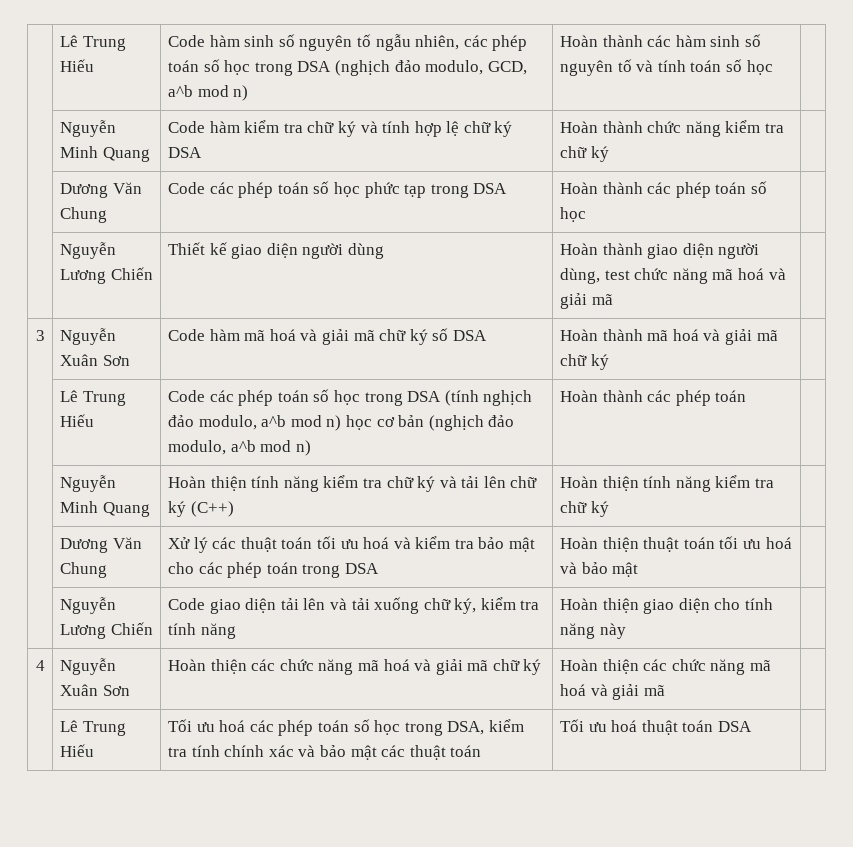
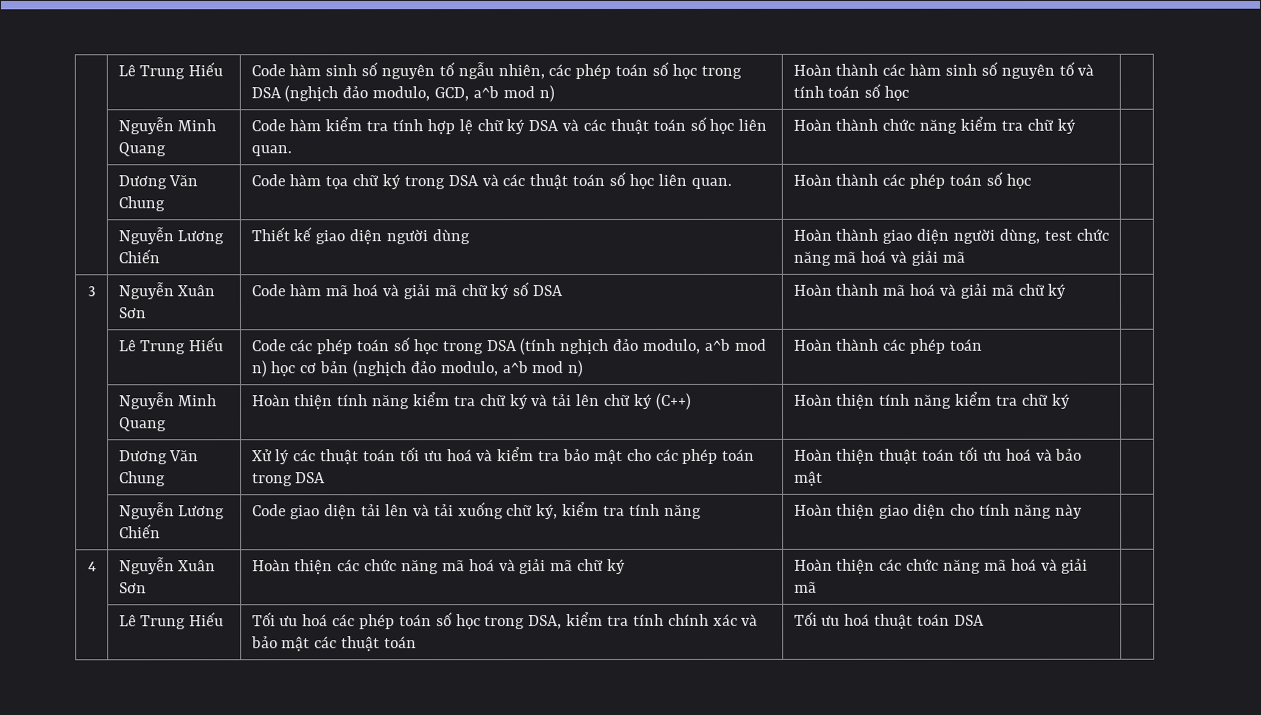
- | Nguyễn Minh Quang | Code hàm kiểm tra chữ ký và tính hợp lệ chữ ký DSA | Hoàn thành chức năng kiểm tra chữ ký |
+ | Nguyễn Minh Quang | Code hàm kiểm tra tính hợp lệ chữ ký DSA và các thuật toán số học liên quan. | Hoàn thành chức năng kiểm tra chữ ký |
- | Dương Văn Chung | Code các phép toán số học phức tạp trong DSA | Hoàn thành các phép toán số học |
+ | Dương Văn Chung | Code hàm tọa chữ ký trong DSA và các thuật toán số học liên quan. | Hoàn thành các phép toán số học |

